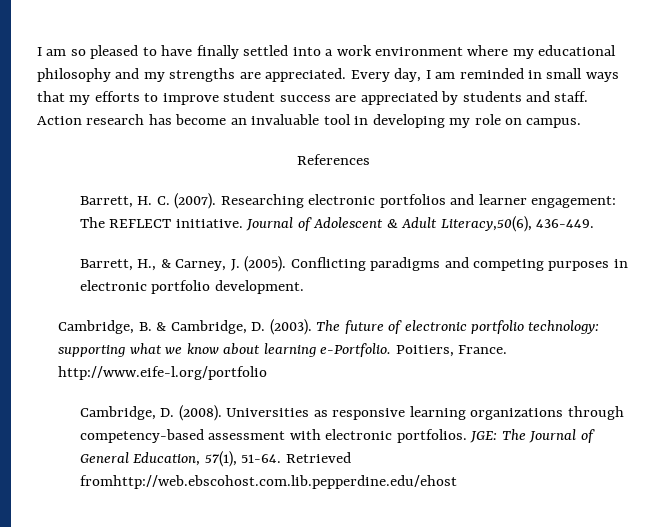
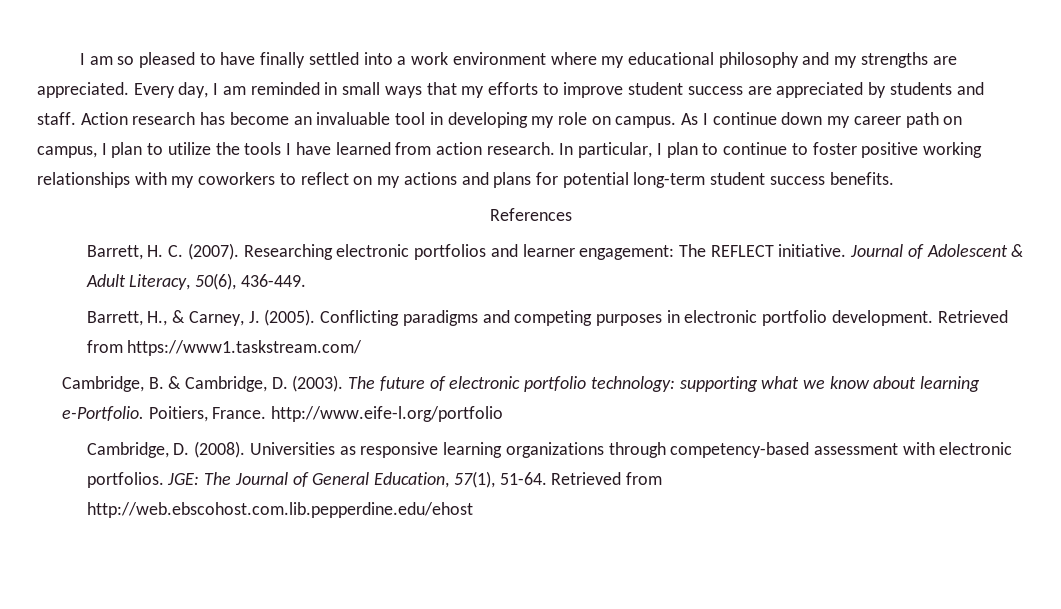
+ As I continue down my career path on campus, I plan to utilize the tools I have learned from action research. In particular, I plan to continue to foster positive working relationships with my coworkers to reflect on my actions and plans for potential long-term student success benefits.
- Journal of Adolescent & Adult Literacy,50(6), 436-449.
+ Journal of Adolescent & Adult Literacy, 50(6), 436-449.
+ Retrieved from https://www1.taskstream.com/
- Retrieved fromhttp://web.ebscohost.com.lib.pepperdine.edu/ehost
+ Retrieved from http://web.ebscohost.com.lib.pepperdine.edu/ehost

